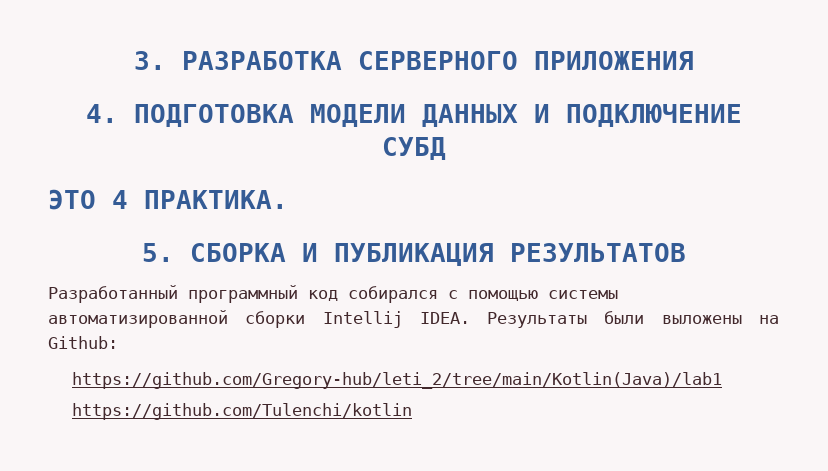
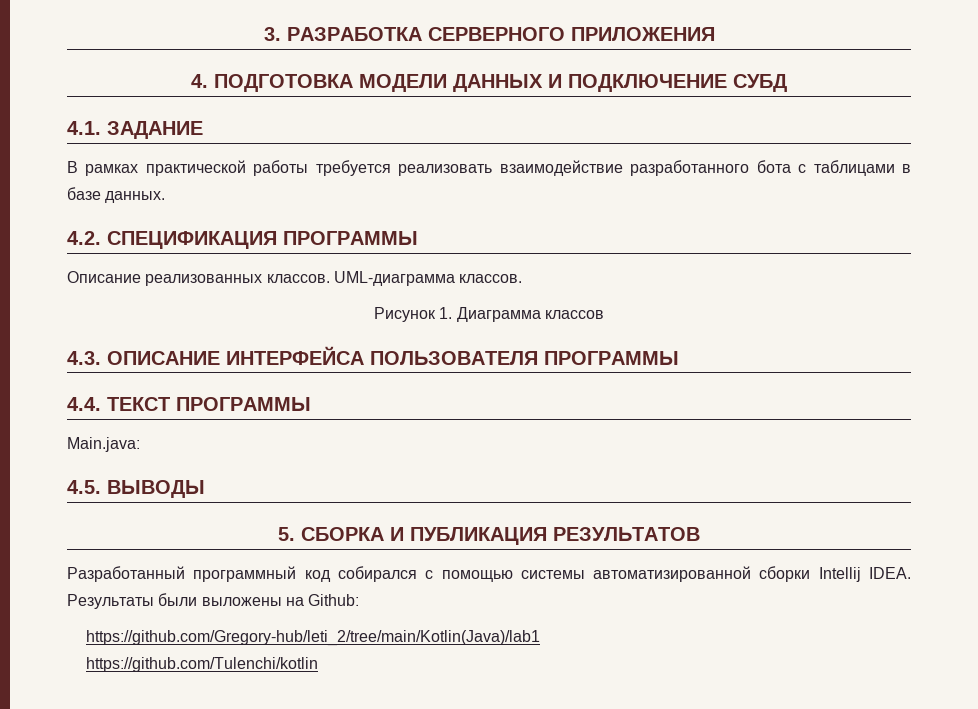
- ЭТО 4 ПРАКТИКА.
+ 4.1. ЗАДАНИЕ
+ В рамках практической работы требуется реализовать взаимодействие разработанного бота с таблицами в базе данных.
+ 4.2. СПЕЦИФИКАЦИЯ ПРОГРАММЫ
+ Описание реализованных классов. UML-диаграмма классов.
+ Рисунок 1. Диаграмма классов
+ 4.3. ОПИСАНИЕ ИНТЕРФЕЙСА ПОЛЬЗОВАТЕЛЯ ПРОГРАММЫ
+ 4.4. ТЕКСТ ПРОГРАММЫ
+ Main.java:
+ 4.5. ВЫВОДЫ

